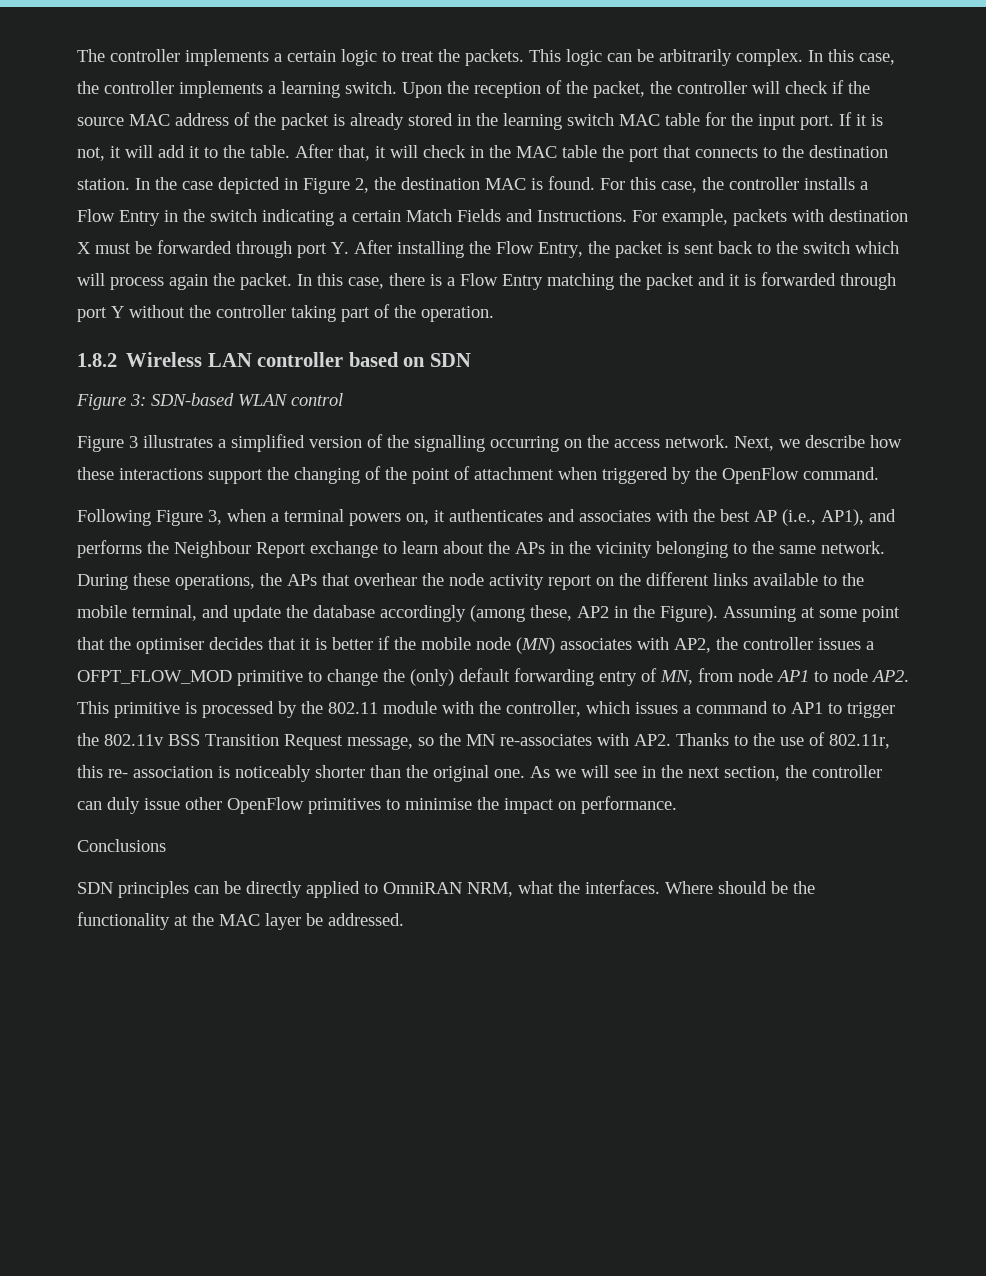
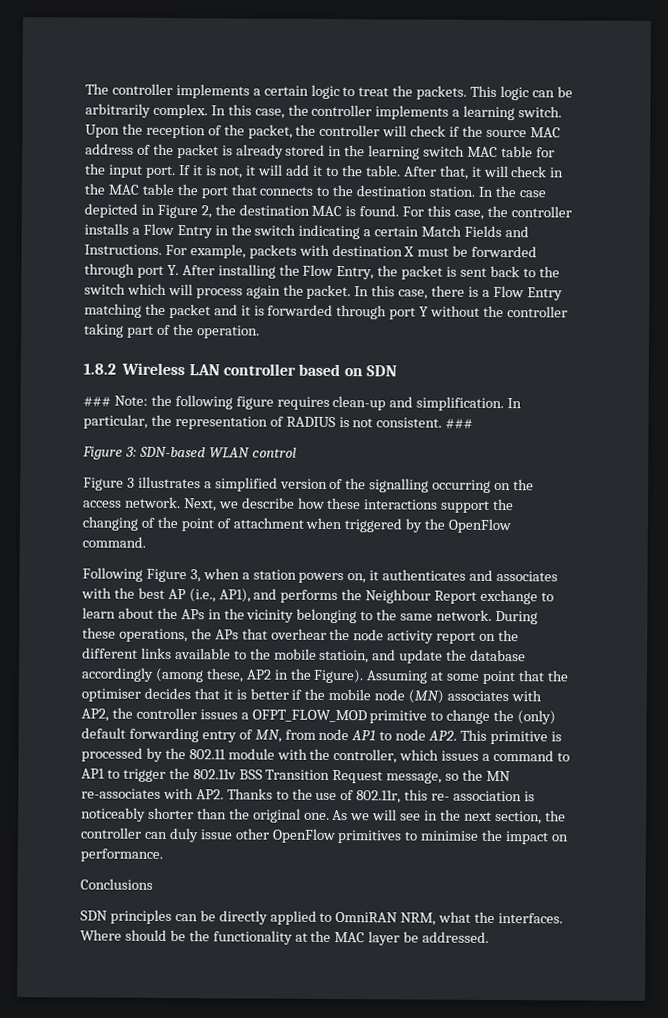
+ ### Note: the following figure requires clean-up and simplification. In particular, the representation of RADIUS is not consistent. ###
- Following Figure 3, when a terminal powers on, it authenticates and associates with the best AP (i.e., AP1), and performs the Neighbour Report exchange to learn about the APs in the vicinity belonging to the same network.
+ Following Figure 3, when a station powers on, it authenticates and associates with the best AP (i.e., AP1), and performs the Neighbour Report exchange to learn about the APs in the vicinity belonging to the same network.
- During these operations, the APs that overhear the node activity report on the different links available to the mobile terminal, and update the database accordingly (among these, AP2 in the Figure).
+ During these operations, the APs that overhear the node activity report on the different links available to the mobile statioin, and update the database accordingly (among these, AP2 in the Figure).

